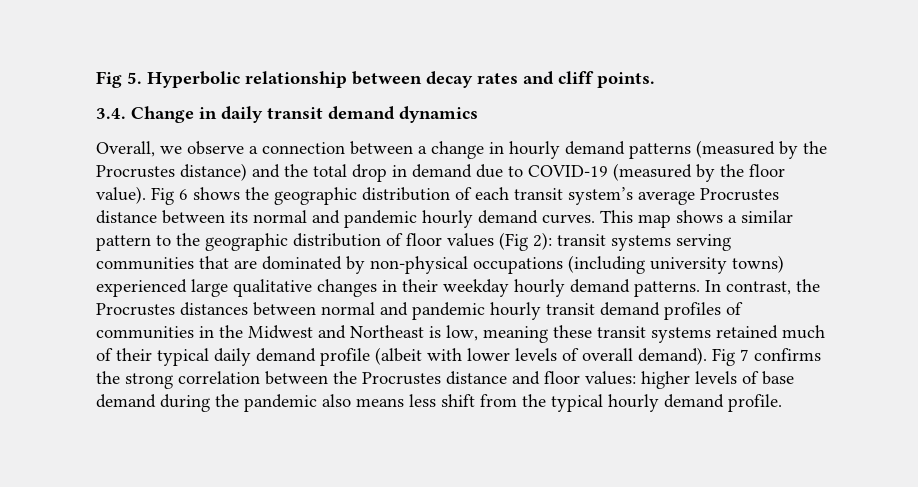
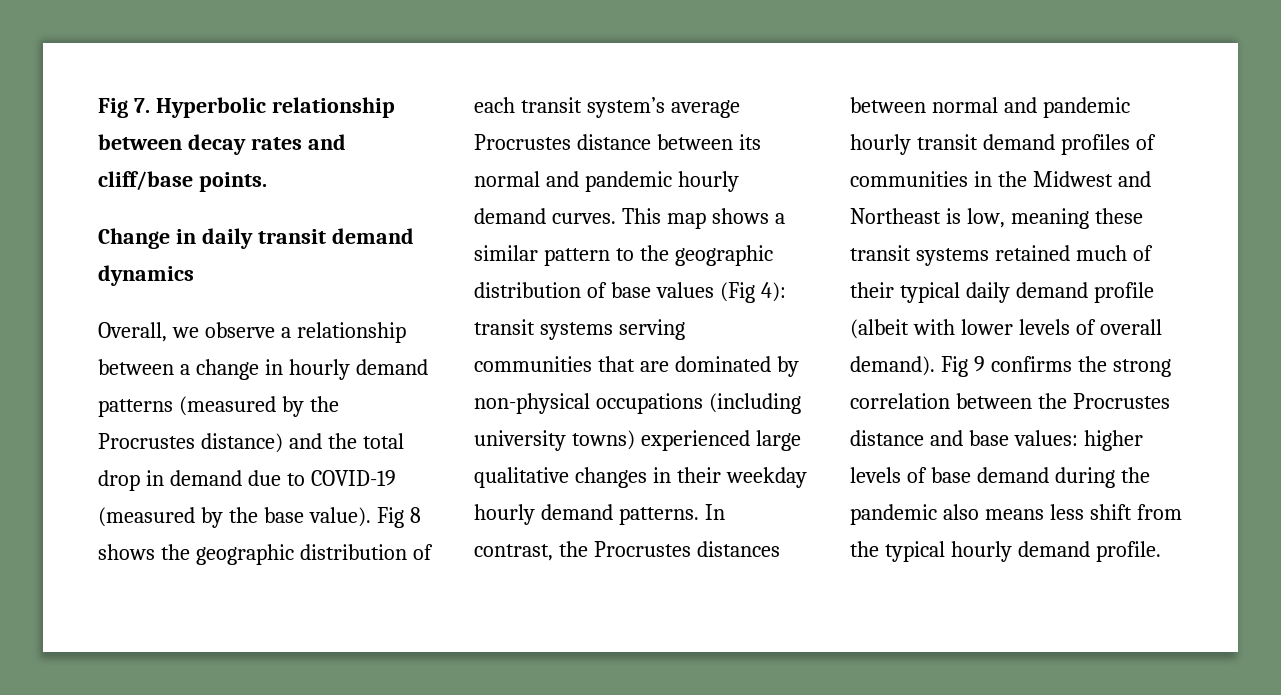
- Fig 5. Hyperbolic relationship between decay rates and cliff points.
+ Fig 7. Hyperbolic relationship between decay rates and cliff/base points.
- 3.4. Change in daily transit demand dynamics
+ Change in daily transit demand dynamics
- Overall, we observe a connection between a change in hourly demand patterns (measured by the Procrustes distance) and the total drop in demand due to COVID-19 (measured by the floor value).
+ Overall, we observe a relationship between a change in hourly demand patterns (measured by the Procrustes distance) and the total drop in demand due to COVID-19 (measured by the base value).
- Fig 6 shows the geographic distribution of each transit system’s average Procrustes distance between its normal and pandemic hourly demand curves.
+ Fig 8 shows the geographic distribution of each transit system’s average Procrustes distance between its normal and pandemic hourly demand curves.
- This map shows a similar pattern to the geographic distribution of floor values (Fig 2): transit systems serving communities that are dominated by non-physical occupations (including university towns) experienced large qualitative changes in their weekday hourly demand patterns.
+ This map shows a similar pattern to the geographic distribution of base values (Fig 4): transit systems serving communities that are dominated by non-physical occupations (including university towns) experienced large qualitative changes in their weekday hourly demand patterns.
- Fig 7 confirms the strong correlation between the Procrustes distance and floor values: higher levels of base demand during the pandemic also means less shift from the typical hourly demand profile.
+ Fig 9 confirms the strong correlation between the Procrustes distance and base values: higher levels of base demand during the pandemic also means less shift from the typical hourly demand profile.

